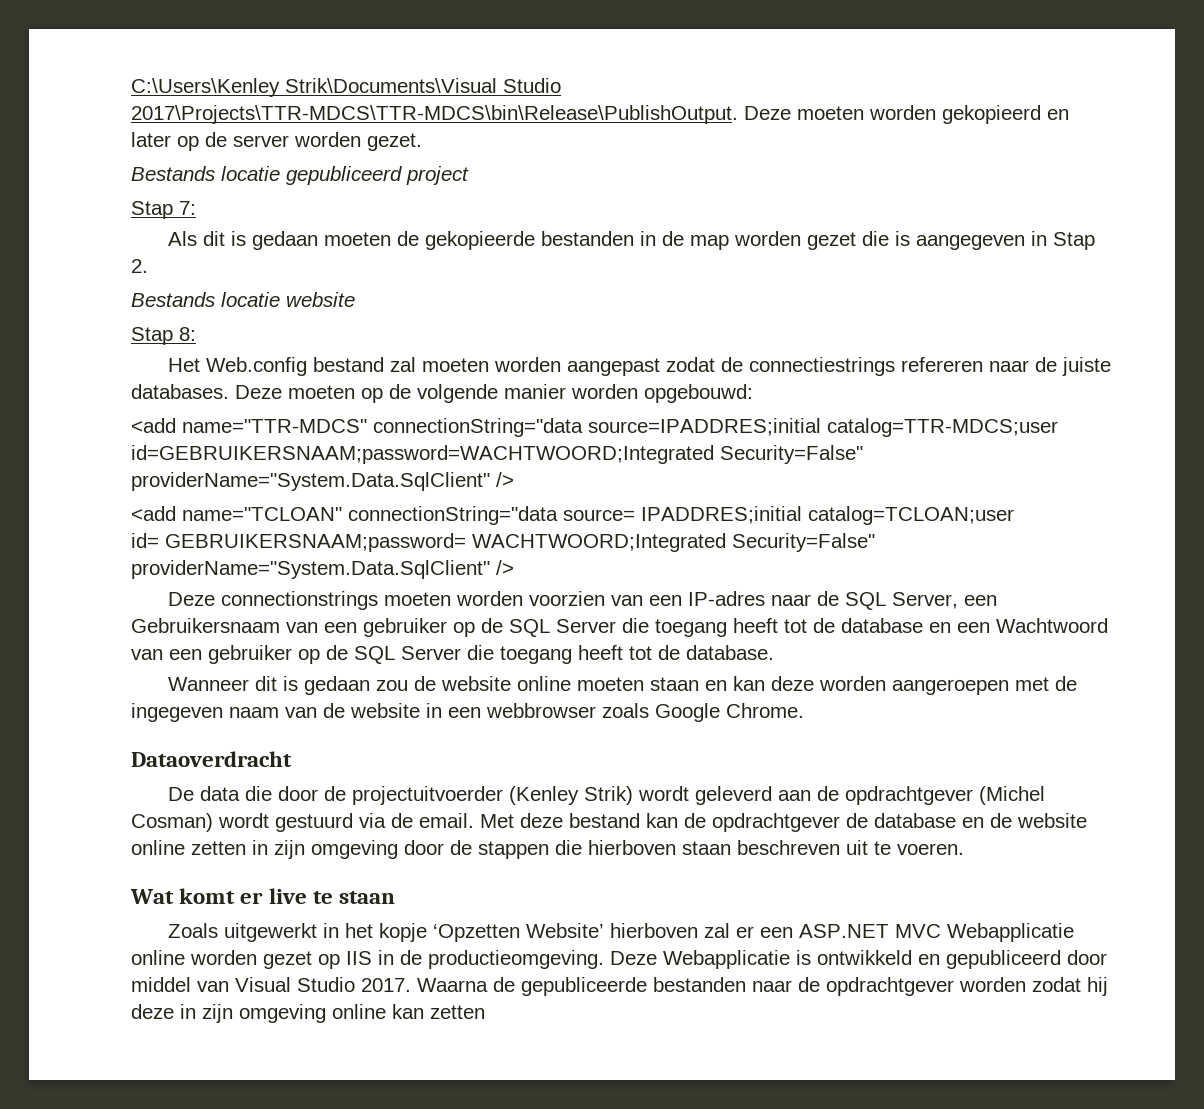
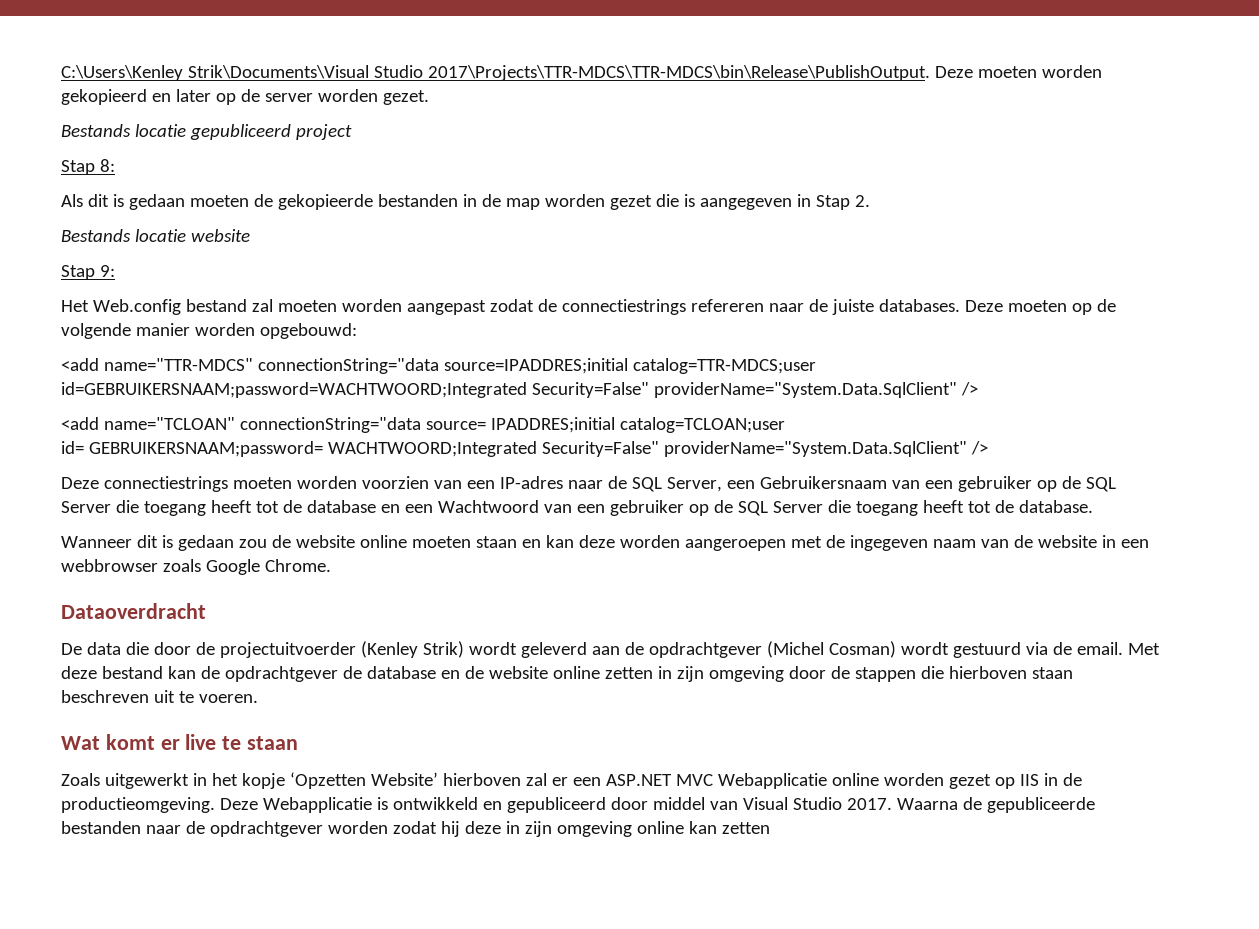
- Stap 7:
+ Stap 8:
- Stap 8:
+ Stap 9:
- Deze connectionstrings moeten worden voorzien van een IP-adres naar de SQL Server, een Gebruikersnaam van een gebruiker op de SQL Server die toegang heeft tot de database en een Wachtwoord van een gebruiker op de SQL Server die toegang heeft tot de database.
+ Deze connectiestrings moeten worden voorzien van een IP-adres naar de SQL Server, een Gebruikersnaam van een gebruiker op de SQL Server die toegang heeft tot de database en een Wachtwoord van een gebruiker op de SQL Server die toegang heeft tot de database.

